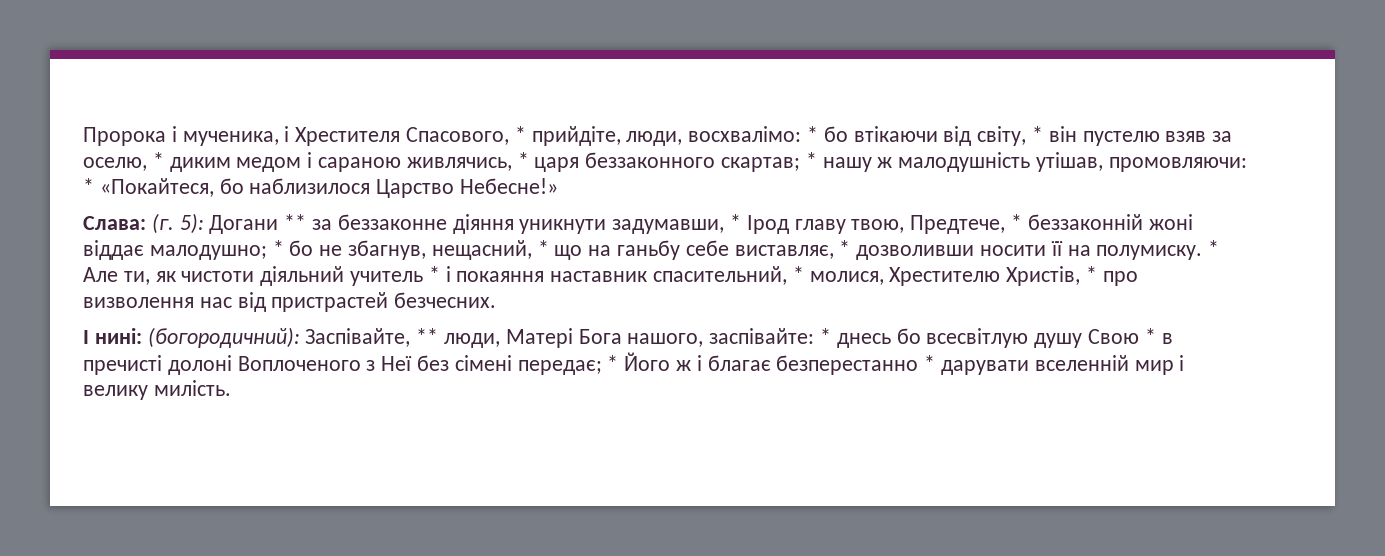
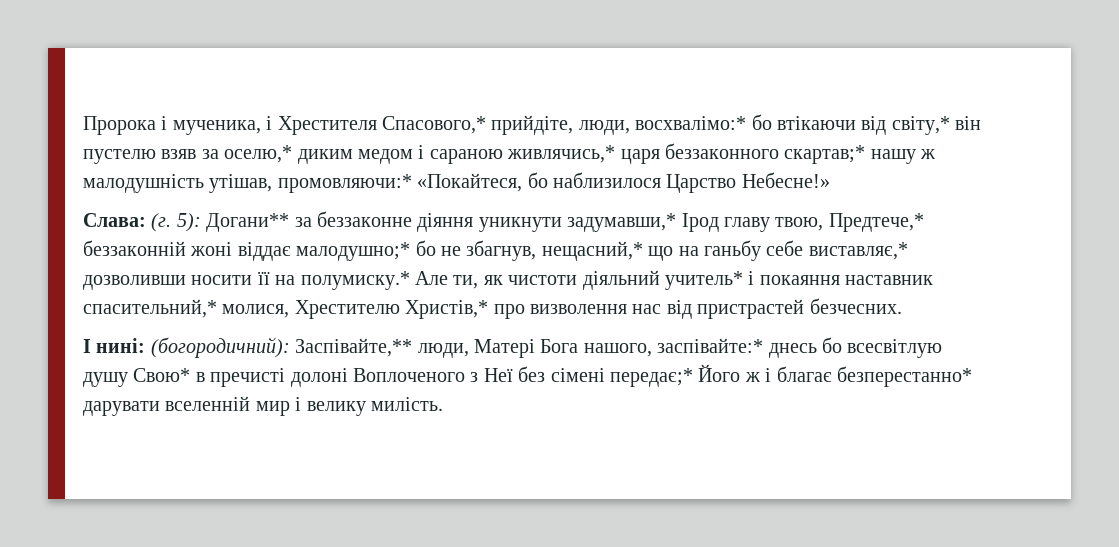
- Пророка і мученика, і Хрестителя Спасового, * прийдіте, люди, восхвалімо: * бо втікаючи від світу, * він пустелю взяв за оселю, * диким медом і сараною живлячись, * царя беззаконного скартав; * нашу ж малодушність утішав, промовляючи: * «Покайтеся, бо наблизилося Царство Небесне!»
+ Пророка і мученика, і Хрестителя Спасового,* прийдіте, люди, восхвалімо:* бо втікаючи від світу,* він пустелю взяв за оселю,* диким медом і сараною живлячись,* царя беззаконного скартав;* нашу ж малодушність утішав, промовляючи:* «Покайтеся, бо наблизилося Царство Небесне!»
- Слава: (г. 5): Догани ** за беззаконне діяння уникнути задумавши, * Ірод главу твою, Предтече, * беззаконній жоні віддає малодушно; * бо не збагнув, нещасний, * що на ганьбу себе виставляє, * дозволивши носити її на полумиску. * Але ти, як чистоти діяльний учитель * і покаяння наставник спасительний, * молися, Хрестителю Христів, * про визволення нас від пристрастей безчесних.
+ Слава: (г. 5): Догани** за беззаконне діяння уникнути задумавши,* Ірод главу твою, Предтече,* беззаконній жоні віддає малодушно;* бо не збагнув, нещасний,* що на ганьбу себе виставляє,* дозволивши носити її на полумиску.* Але ти, як чистоти діяльний учитель* і покаяння наставник спасительний,* молися, Хрестителю Христів,* про визволення нас від пристрастей безчесних.
- І нині: (богородичний): Заспівайте, ** люди, Матері Бога нашого, заспівайте: * днесь бо всесвітлую душу Свою * в пречисті долоні Воплоченого з Неї без сімені передає; * Його ж і благає безперестанно * дарувати вселенній мир і велику милість.
+ І нині: (богородичний): Заспівайте,** люди, Матері Бога нашого, заспівайте:* днесь бо всесвітлую душу Свою* в пречисті долоні Воплоченого з Неї без сімені передає;* Його ж і благає безперестанно* дарувати вселенній мир і велику милість.

